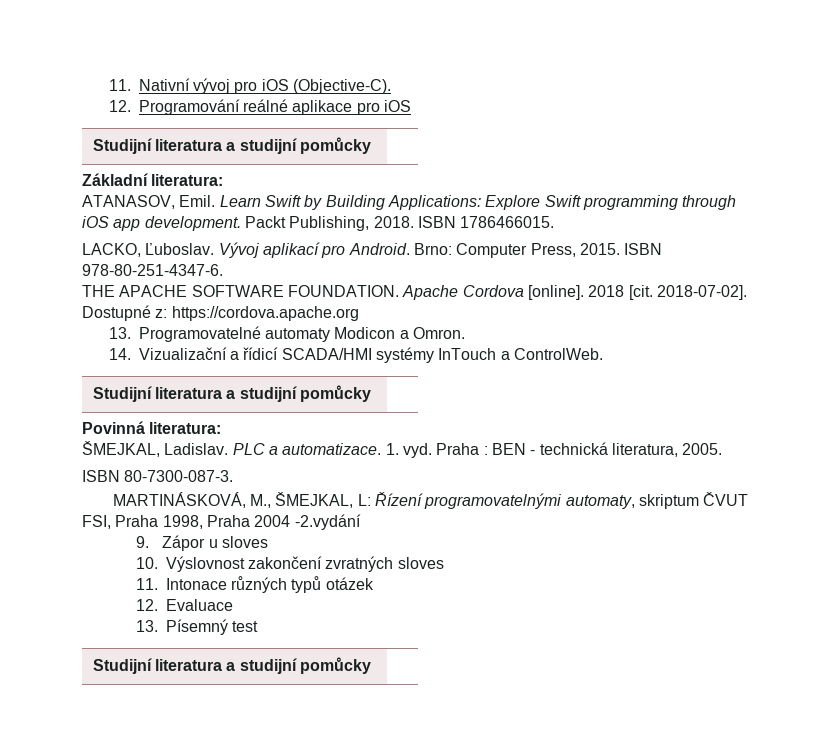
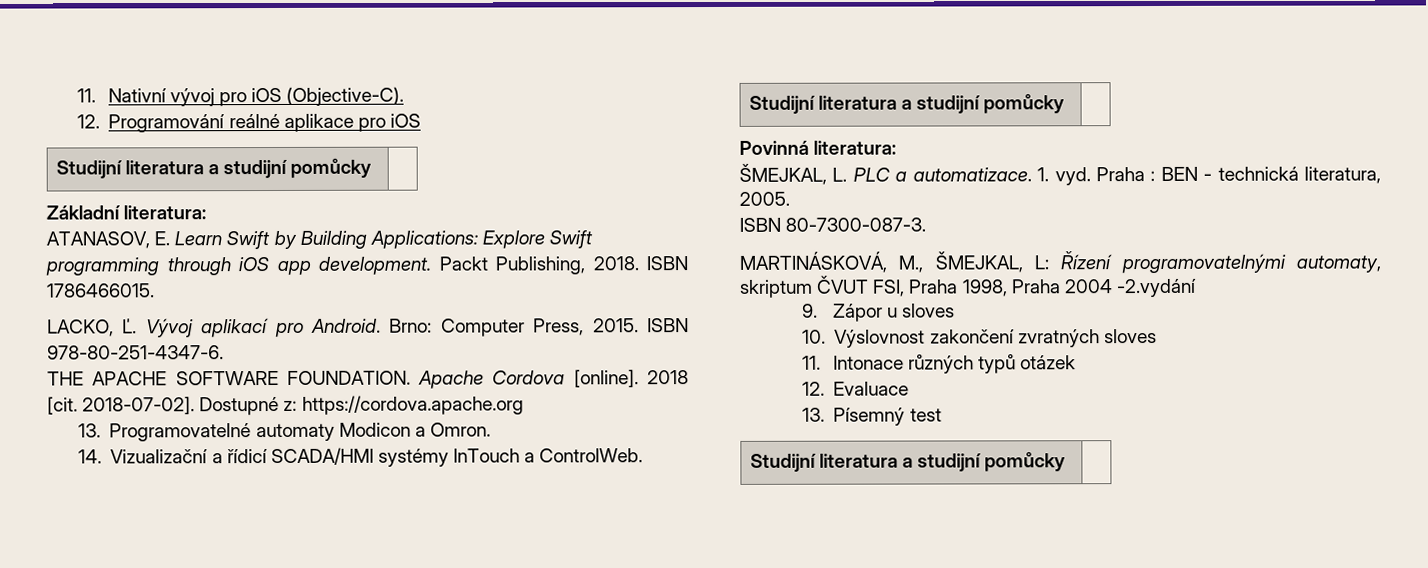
- ATANASOV, Emil. Learn Swift by Building Applications: Explore Swift programming through iOS app development.
+ ATANASOV, E. Learn Swift by Building Applications: Explore Swift programming through iOS app development.
- LACKO, Ľuboslav. Vývoj aplikací pro Android.
+ LACKO, Ľ. Vývoj aplikací pro Android.
- ŠMEJKAL, Ladislav. PLC a automatizace.
+ ŠMEJKAL, L. PLC a automatizace.

